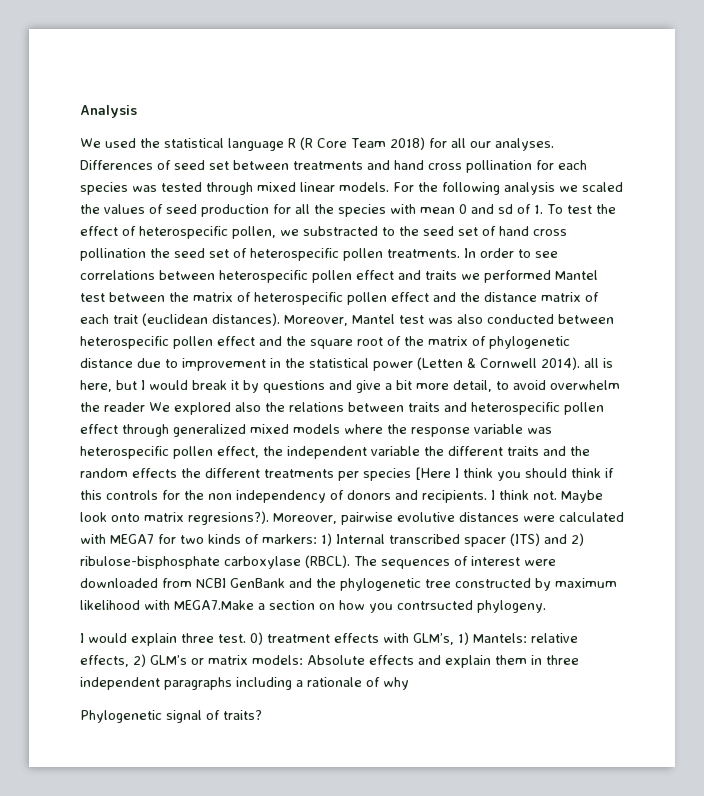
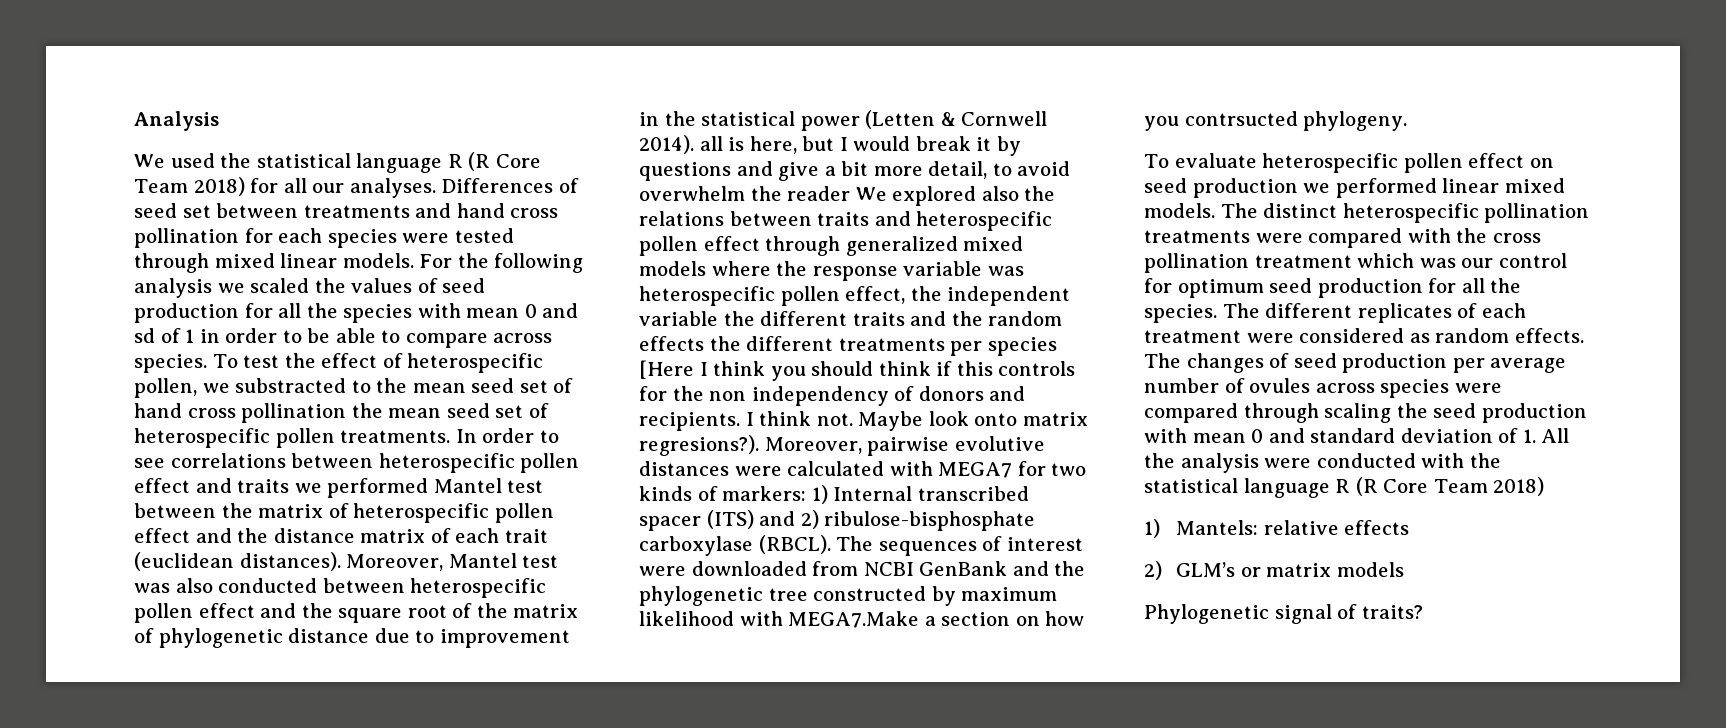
- Differences of seed set between treatments and hand cross pollination for each species was tested through mixed linear models.
+ Differences of seed set between treatments and hand cross pollination for each species were tested through mixed linear models.
- For the following analysis we scaled the values of seed production for all the species with mean 0 and sd of 1. To test the effect of heterospecific pollen, we substracted to the seed set of hand cross pollination the seed set of heterospecific pollen treatments.
+ For the following analysis we scaled the values of seed production for all the species with mean 0 and sd of 1 in order to be able to compare across species. To test the effect of heterospecific pollen, we substracted to the mean seed set of hand cross pollination the mean seed set of heterospecific pollen treatments.
- I would explain three test. 0) treatment effects with GLM’s, 1) Mantels: relative effects, 2) GLM’s or matrix models: Absolute effects and explain them in three independent paragraphs including a rationale of why
+ To evaluate heterospecific pollen effect on seed production we performed linear mixed models. The distinct heterospecific pollination treatments were compared with the cross pollination treatment which was our control for optimum seed production for all the species. The different replicates of each treatment were considered as random effects. The changes of seed production per average number of ovules across species were compared through scaling the seed production with mean 0 and standard deviation of 1. All the analysis were conducted with the statistical language R (R Core Team 2018)
+ 1) Mantels: relative effects
+ 2) GLM’s or matrix models

